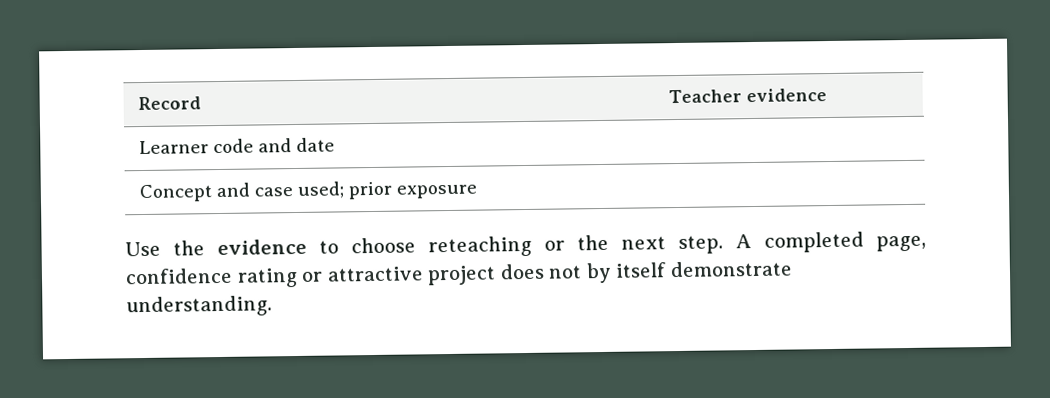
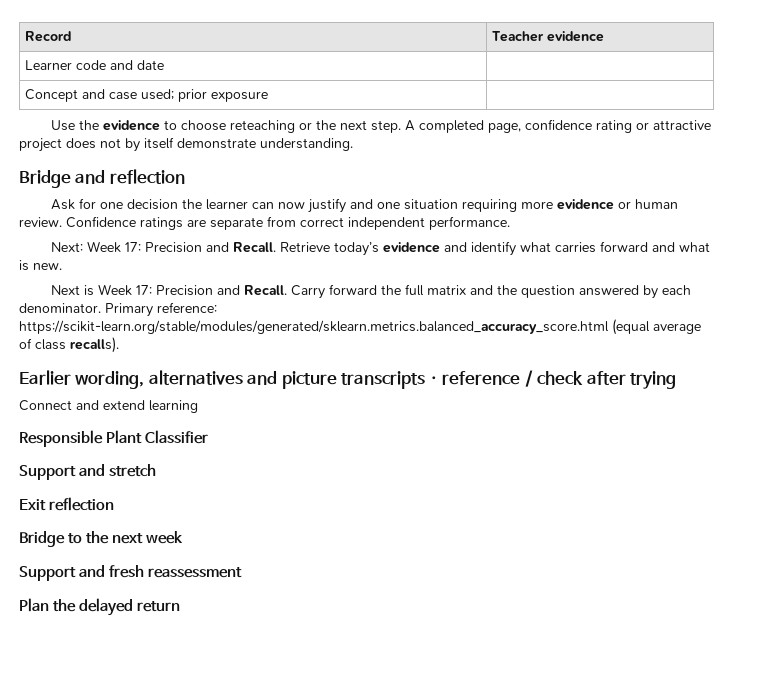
+ Bridge and reflection
+ Ask for one decision the learner can now justify and one situation requiring more evidence or human review. Confidence ratings are separate from correct independent performance.
+ Next: Week 17: Precision and Recall. Retrieve today’s evidence and identify what carries forward and what is new.
+ Next is Week 17: Precision and Recall. Carry forward the full matrix and the question answered by each denominator. Primary reference: https://scikit-learn.org/stable/modules/generated/sklearn.metrics.balanced_accuracy_score.html (equal average of class recalls).
+ Earlier wording, alternatives and picture transcripts · reference / check after trying
+ Connect and extend learning
+ Responsible Plant Classifier
+ Support and stretch
+ Exit reflection
+ Bridge to the next week
+ Support and fresh reassessment
+ Plan the delayed return

